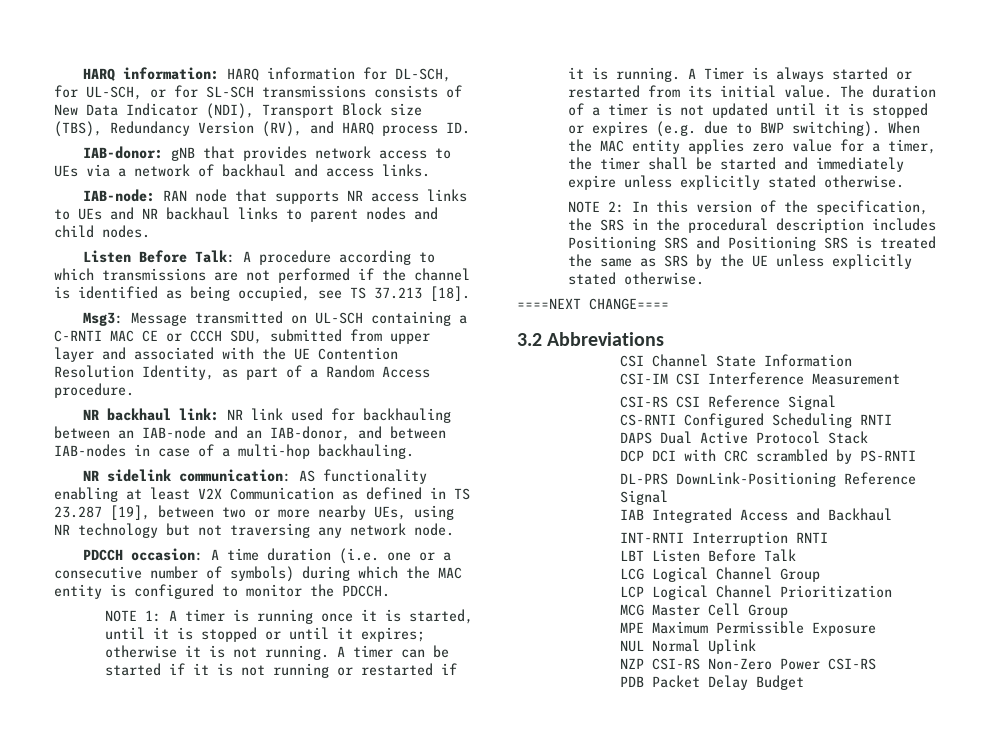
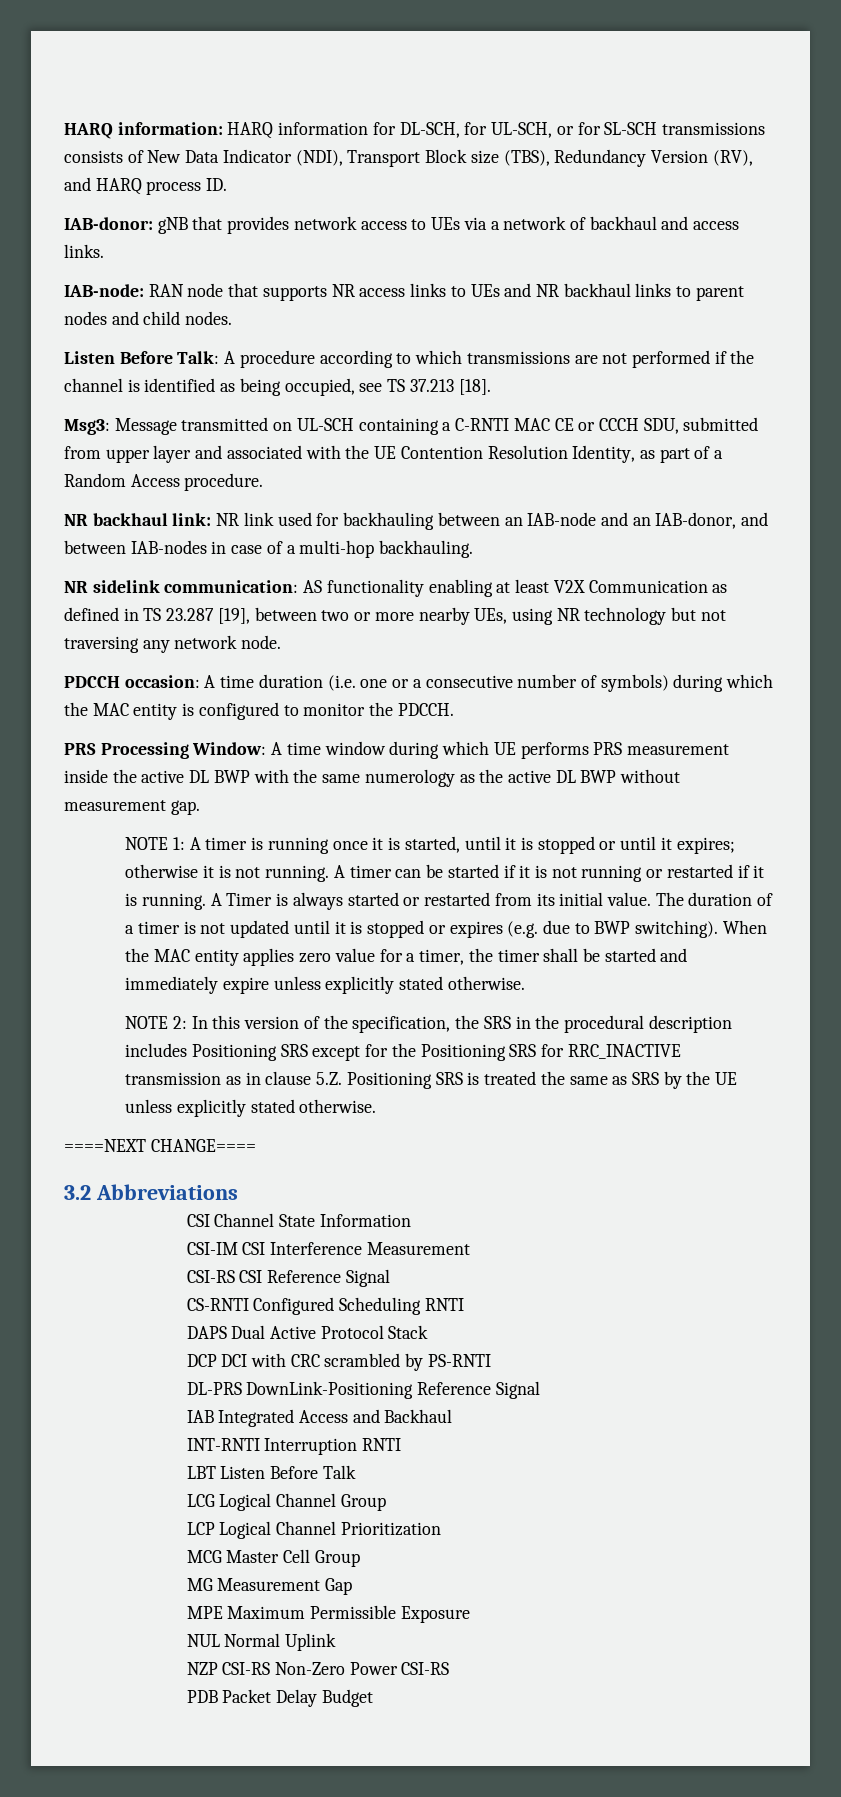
+ PRS Processing Window: A time window during which UE performs PRS measurement inside the active DL BWP with the same numerology as the active DL BWP without measurement gap.
- NOTE 2: In this version of the specification, the SRS in the procedural description includes Positioning SRS and Positioning SRS is treated the same as SRS by the UE unless explicitly stated otherwise.
+ NOTE 2: In this version of the specification, the SRS in the procedural description includes Positioning SRS except for the Positioning SRS for RRC_INACTIVE transmission as in clause 5.Z. Positioning SRS is treated the same as SRS by the UE unless explicitly stated otherwise.
+ MG Measurement Gap

